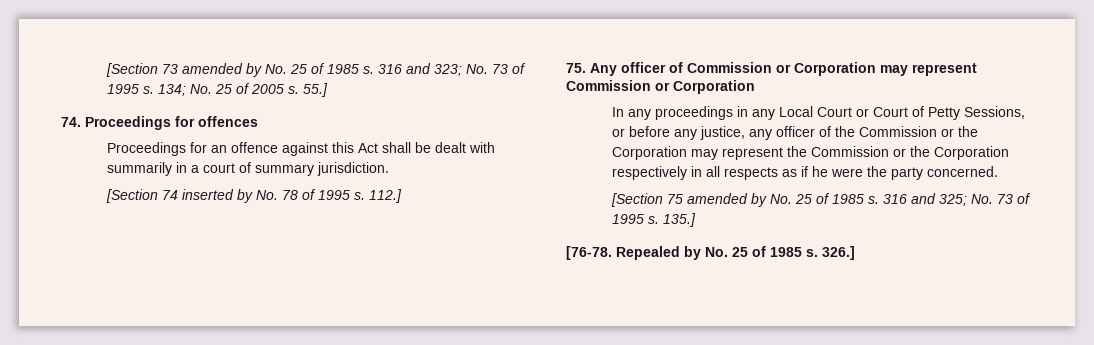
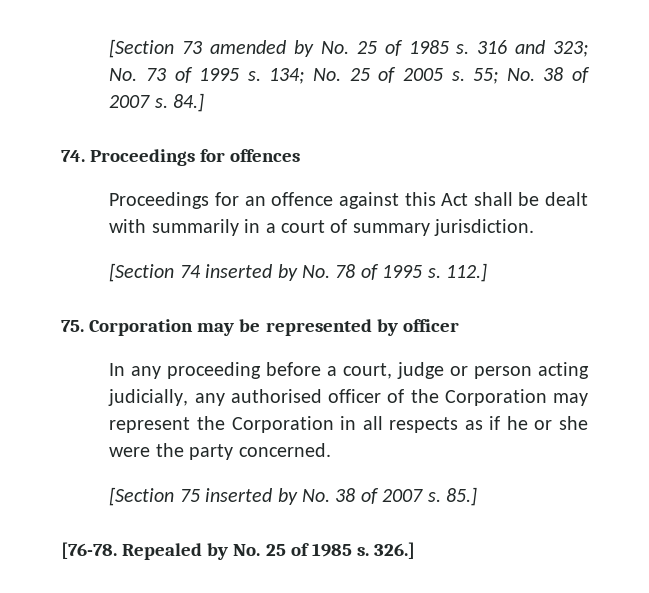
- 55.]
+ 55; No. 38 of 2007 s. 84.]
- 75. Any officer of Commission or Corporation may represent Commission or Corporation
- In any proceedings in any Local Court or Court of Petty Sessions, or before any justice, any officer of the Commission or the Corporation may represent the Commission or the Corporation respectively in all respects as if he were the party concerned.
+ 75. Corporation may be represented by officer
+ In any proceeding before a court, judge or person acting judicially, any authorised officer of the Corporation may represent the Corporation in all respects as if he or she were the party concerned.
- [Section 75 amended by No. 25 of 1985 s. 316 and 325; No. 73 of 1995 s. 135.]
+ [Section 75 inserted by No. 38 of 2007 s. 85.]

